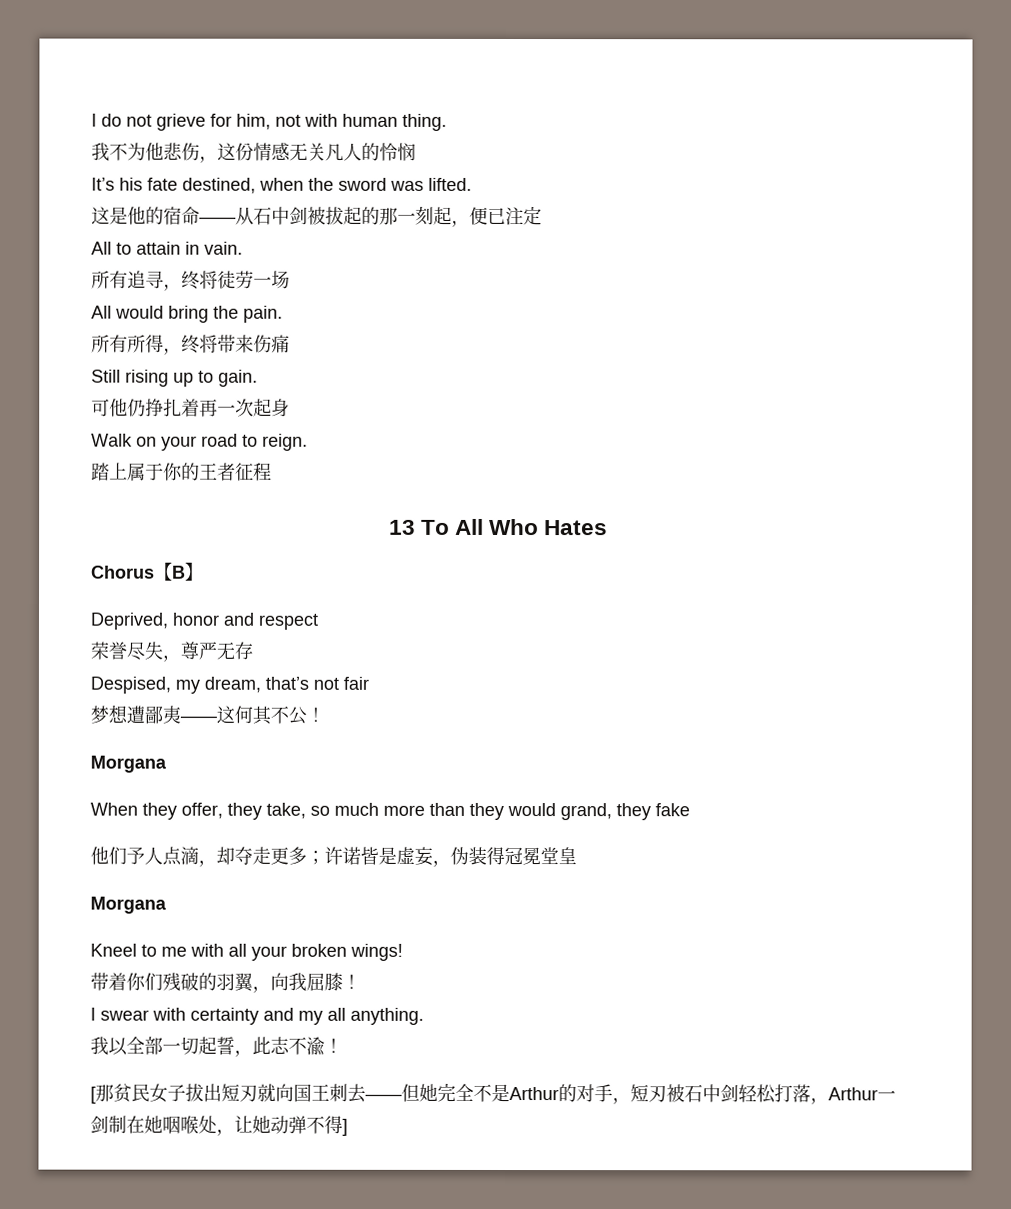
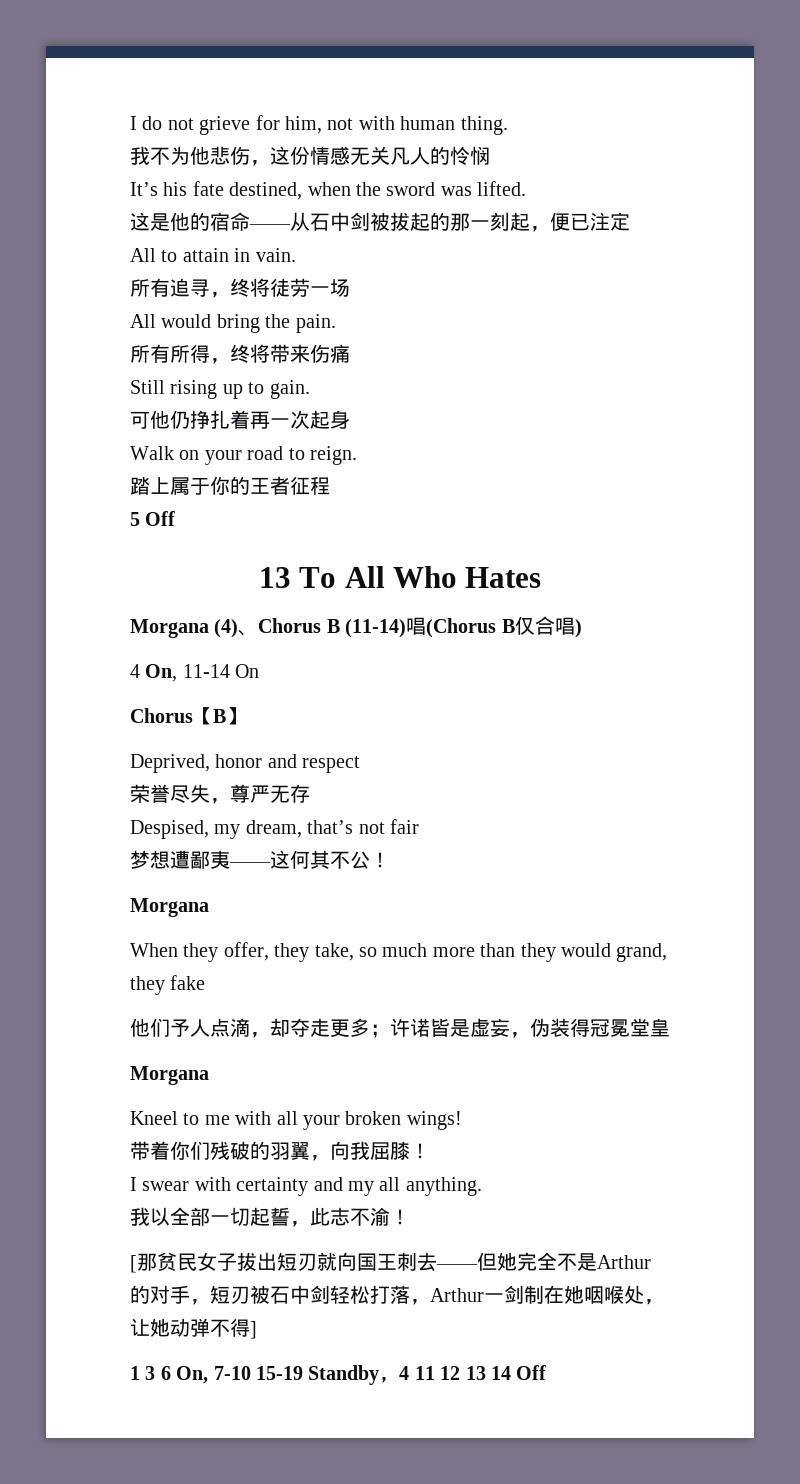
+ 5 Off
+ Morgana (4)、Chorus B (11-14)唱(Chorus B仅合唱)
+ 4 On, 11-14 On
+ 1 3 6 On, 7-10 15-19 Standby，4 11 12 13 14 Off

